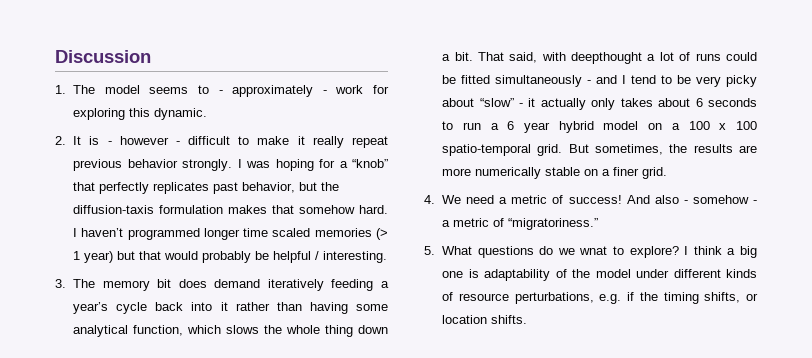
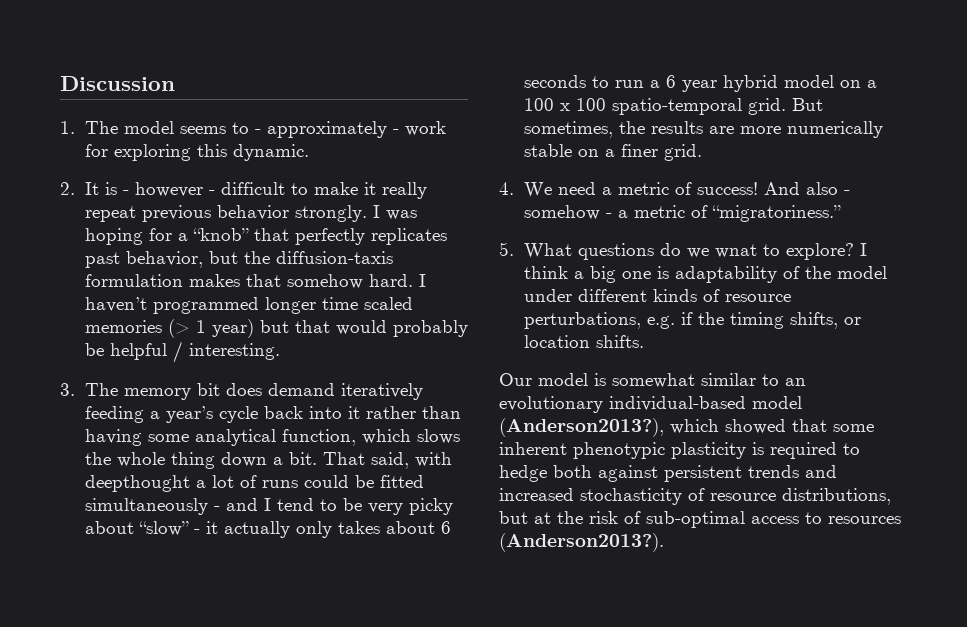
+ Our model is somewhat similar to an evolutionary individual-based model (Anderson2013?), which showed that some inherent phenotypic plasticity is required to hedge both against persistent trends and increased stochasticity of resource distributions, but at the risk of sub-optimal access to resources (Anderson2013?).

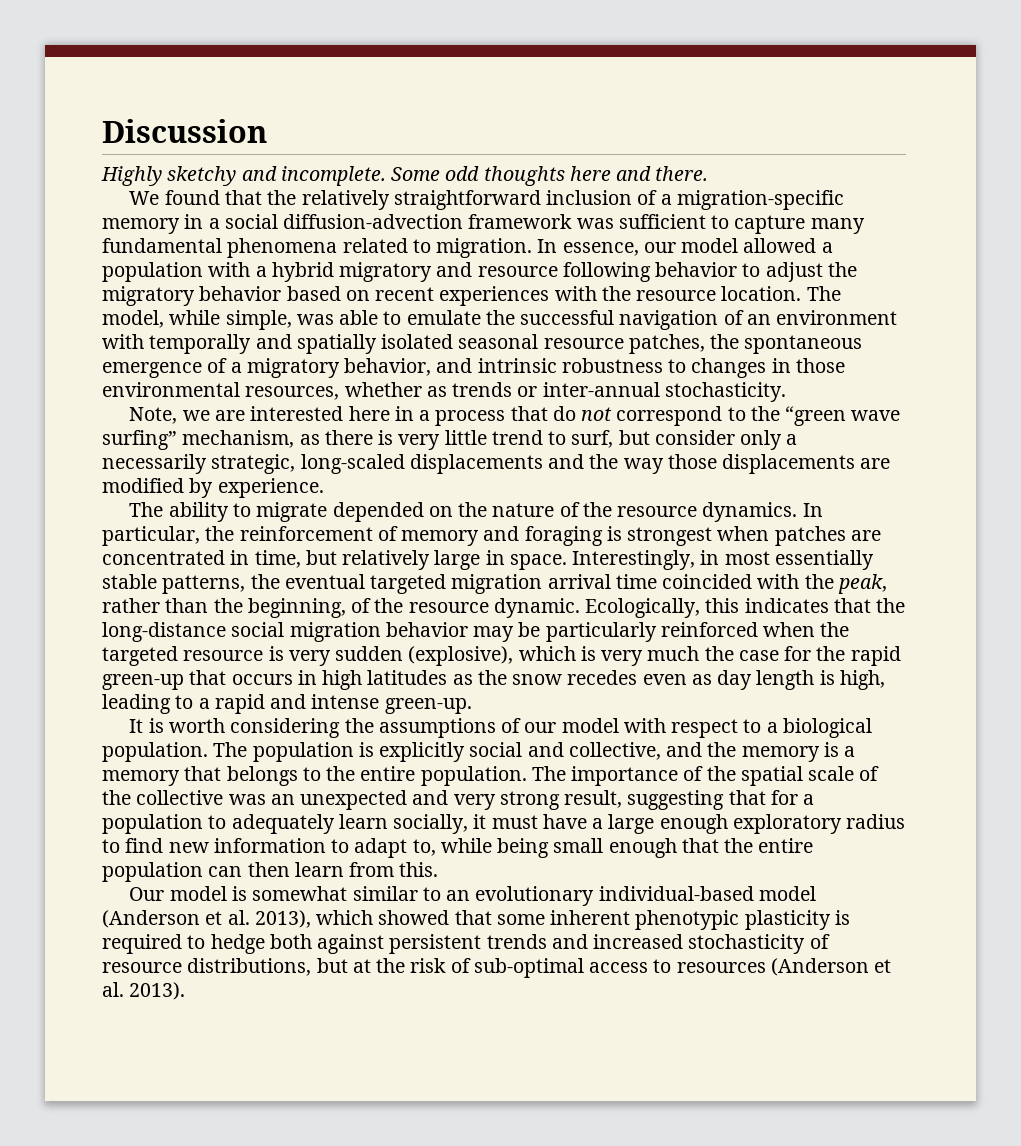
- 1. The model seems to - approximately - work for exploring this dynamic.
- 2. It is - however - difficult to make it really repeat previous behavior strongly. I was hoping for a “knob” that perfectly replicates past behavior, but the diffusion-taxis formulation makes that somehow hard. I haven’t programmed longer time scaled memories (> 1 year) but that would probably be helpful / interesting.
- 3. The memory bit does demand iteratively feeding a year’s cycle back into it rather than having some analytical function, which slows the whole thing down a bit. That said, with deepthought a lot of runs could be fitted simultaneously - and I tend to be very picky about “slow” - it actually only takes about 6 seconds to run a 6 year hybrid model on a 100 x 100 spatio-temporal grid. But sometimes, the results are more numerically stable on a finer grid.
- 4. We need a metric of success! And also - somehow - a metric of “migratoriness.”
- 5. What questions do we wnat to explore? I think a big one is adaptability of the model under different kinds of resource perturbations, e.g. if the timing shifts, or location shifts.
+ Highly sketchy and incomplete. Some odd thoughts here and there.
+ We found that the relatively straightforward inclusion of a migration-specific memory in a social diffusion-advection framework was sufficient to capture many fundamental phenomena related to migration. In essence, our model allowed a population with a hybrid migratory and resource following behavior to adjust the migratory behavior based on recent experiences with the resource location. The model, while simple, was able to emulate the successful navigation of an environment with temporally and spatially isolated seasonal resource patches, the spontaneous emergence of a migratory behavior, and intrinsic robustness to changes in those environmental resources, whether as trends or inter-annual stochasticity.
+ Note, we are interested here in a process that do not correspond to the “green wave surfing” mechanism, as there is very little trend to surf, but consider only a necessarily strategic, long-scaled displacements and the way those displacements are modified by experience.
+ The ability to migrate depended on the nature of the resource dynamics. In particular, the reinforcement of memory and foraging is strongest when patches are concentrated in time, but relatively large in space. Interestingly, in most essentially stable patterns, the eventual targeted migration arrival time coincided with the peak, rather than the beginning, of the resource dynamic. Ecologically, this indicates that the long-distance social migration behavior may be particularly reinforced when the targeted resource is very sudden (explosive), which is very much the case for the rapid green-up that occurs in high latitudes as the snow recedes even as day length is high, leading to a rapid and intense green-up.
+ It is worth considering the assumptions of our model with respect to a biological population. The population is explicitly social and collective, and the memory is a memory that belongs to the entire population. The importance of the spatial scale of the collective was an unexpected and very strong result, suggesting that for a population to adequately learn socially, it must have a large enough exploratory radius to find new information to adapt to, while being small enough that the entire population can then learn from this.
- Our model is somewhat similar to an evolutionary individual-based model (Anderson2013?), which showed that some inherent phenotypic plasticity is required to hedge both against persistent trends and increased stochasticity of resource distributions, but at the risk of sub-optimal access to resources (Anderson2013?).
+ Our model is somewhat similar to an evolutionary individual-based model (Anderson et al. 2013), which showed that some inherent phenotypic plasticity is required to hedge both against persistent trends and increased stochasticity of resource distributions, but at the risk of sub-optimal access to resources (Anderson et al. 2013).

